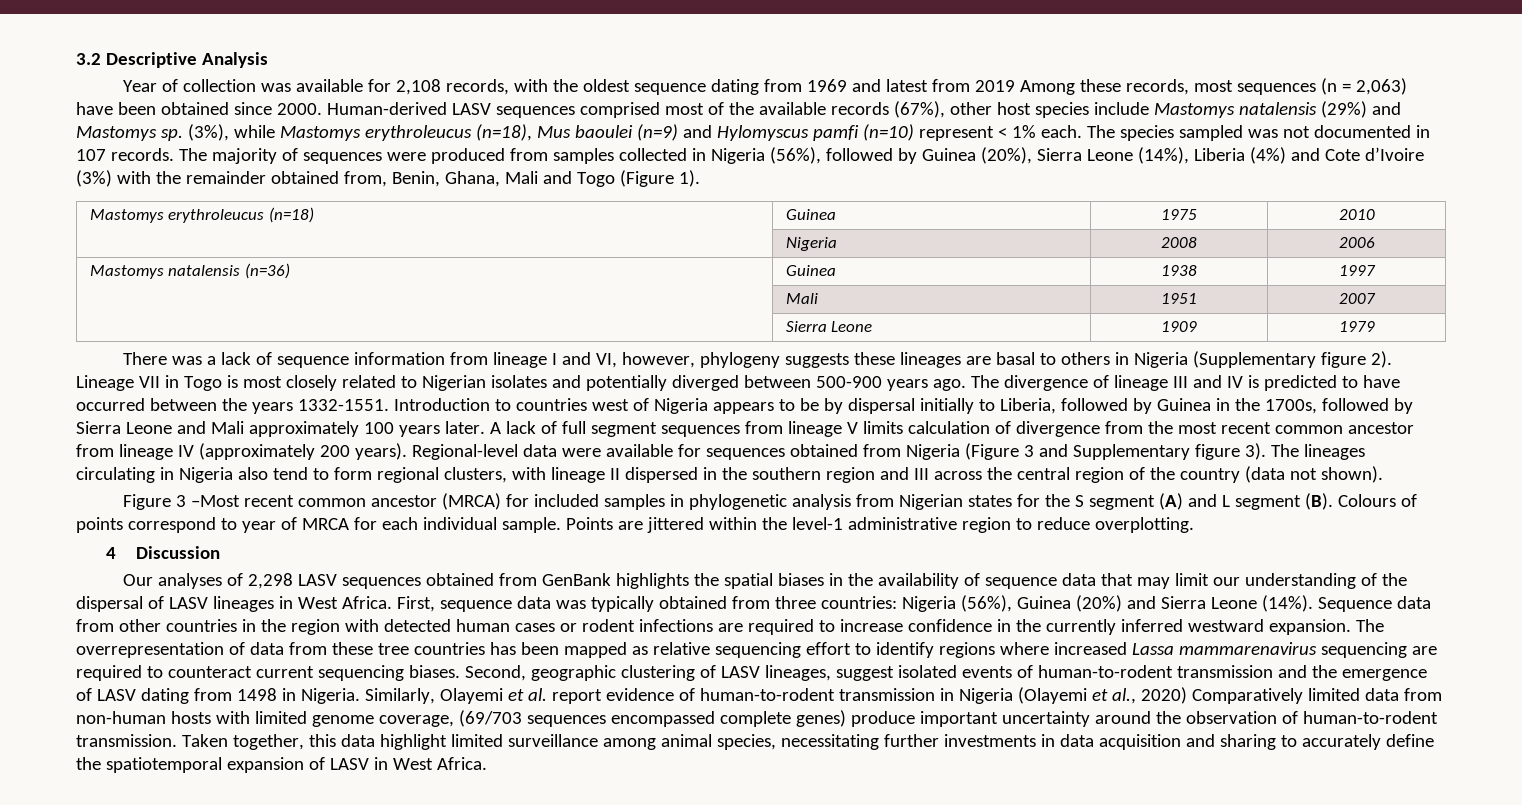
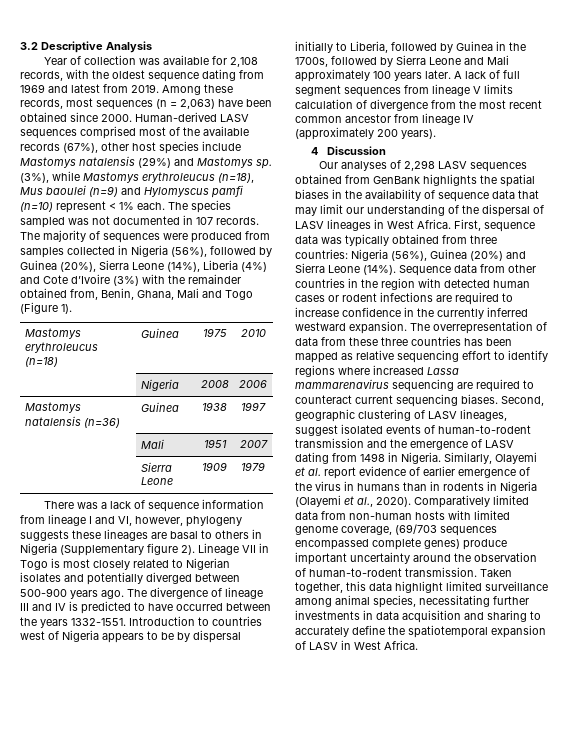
- Year of collection was available for 2,108 records, with the oldest sequence dating from 1969 and latest from 2019 Among these records, most sequences (n = 2,063) have been obtained since 2000.
+ Year of collection was available for 2,108 records, with the oldest sequence dating from 1969 and latest from 2019. Among these records, most sequences (n = 2,063) have been obtained since 2000.
- Regional-level data were available for sequences obtained from Nigeria (Figure 3 and Supplementary figure 3). The lineages circulating in Nigeria also tend to form regional clusters, with lineage II dispersed in the southern region and III across the central region of the country (data not shown).
- Figure 3 –Most recent common ancestor (MRCA) for included samples in phylogenetic analysis from Nigerian states for the S segment (A) and L segment (B). Colours of points correspond to year of MRCA for each individual sample. Points are jittered within the level-1 administrative region to reduce overplotting.
- The overrepresentation of data from these tree countries has been mapped as relative sequencing effort to identify regions where increased Lassa mammarenavirus sequencing are required to counteract current sequencing biases.
+ The overrepresentation of data from these three countries has been mapped as relative sequencing effort to identify regions where increased Lassa mammarenavirus sequencing are required to counteract current sequencing biases.
- Similarly, Olayemi et al. report evidence of human-to-rodent transmission in Nigeria (Olayemi et al., 2020) Comparatively limited data from non-human hosts with limited genome coverage, (69/703 sequences encompassed complete genes) produce important uncertainty around the observation of human-to-rodent transmission.
+ Similarly, Olayemi et al. report evidence of earlier emergence of the virus in humans than in rodents in Nigeria (Olayemi et al., 2020). Comparatively limited data from non-human hosts with limited genome coverage, (69/703 sequences encompassed complete genes) produce important uncertainty around the observation of human-to-rodent transmission.

